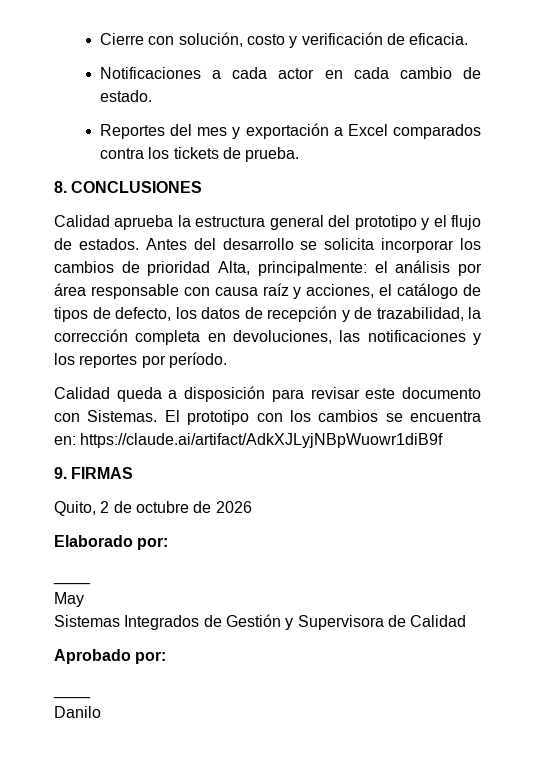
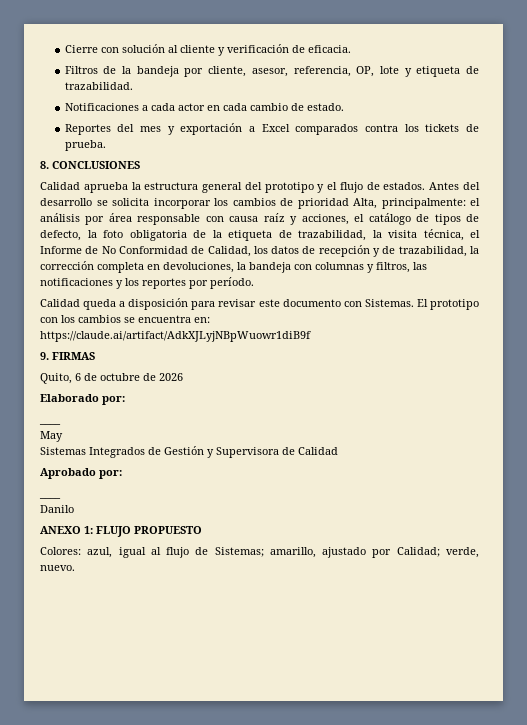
- Cierre con solución, costo y verificación de eficacia.
+ Cierre con solución al cliente y verificación de eficacia.
+ Filtros de la bandeja por cliente, asesor, referencia, OP, lote y etiqueta de trazabilidad.
- Antes del desarrollo se solicita incorporar los cambios de prioridad Alta, principalmente: el análisis por área responsable con causa raíz y acciones, el catálogo de tipos de defecto, los datos de recepción y de trazabilidad, la corrección completa en devoluciones, las notificaciones y los reportes por período.
+ Antes del desarrollo se solicita incorporar los cambios de prioridad Alta, principalmente: el análisis por área responsable con causa raíz y acciones, el catálogo de tipos de defecto, la foto obligatoria de la etiqueta de trazabilidad, la visita técnica, el Informe de No Conformidad de Calidad, los datos de recepción y de trazabilidad, la corrección completa en devoluciones, la bandeja con columnas y filtros, las notificaciones y los reportes por período.
- Quito, 2 de octubre de 2026
+ Quito, 6 de octubre de 2026
+ ANEXO 1: FLUJO PROPUESTO
+ Colores: azul, igual al flujo de Sistemas; amarillo, ajustado por Calidad; verde, nuevo.

